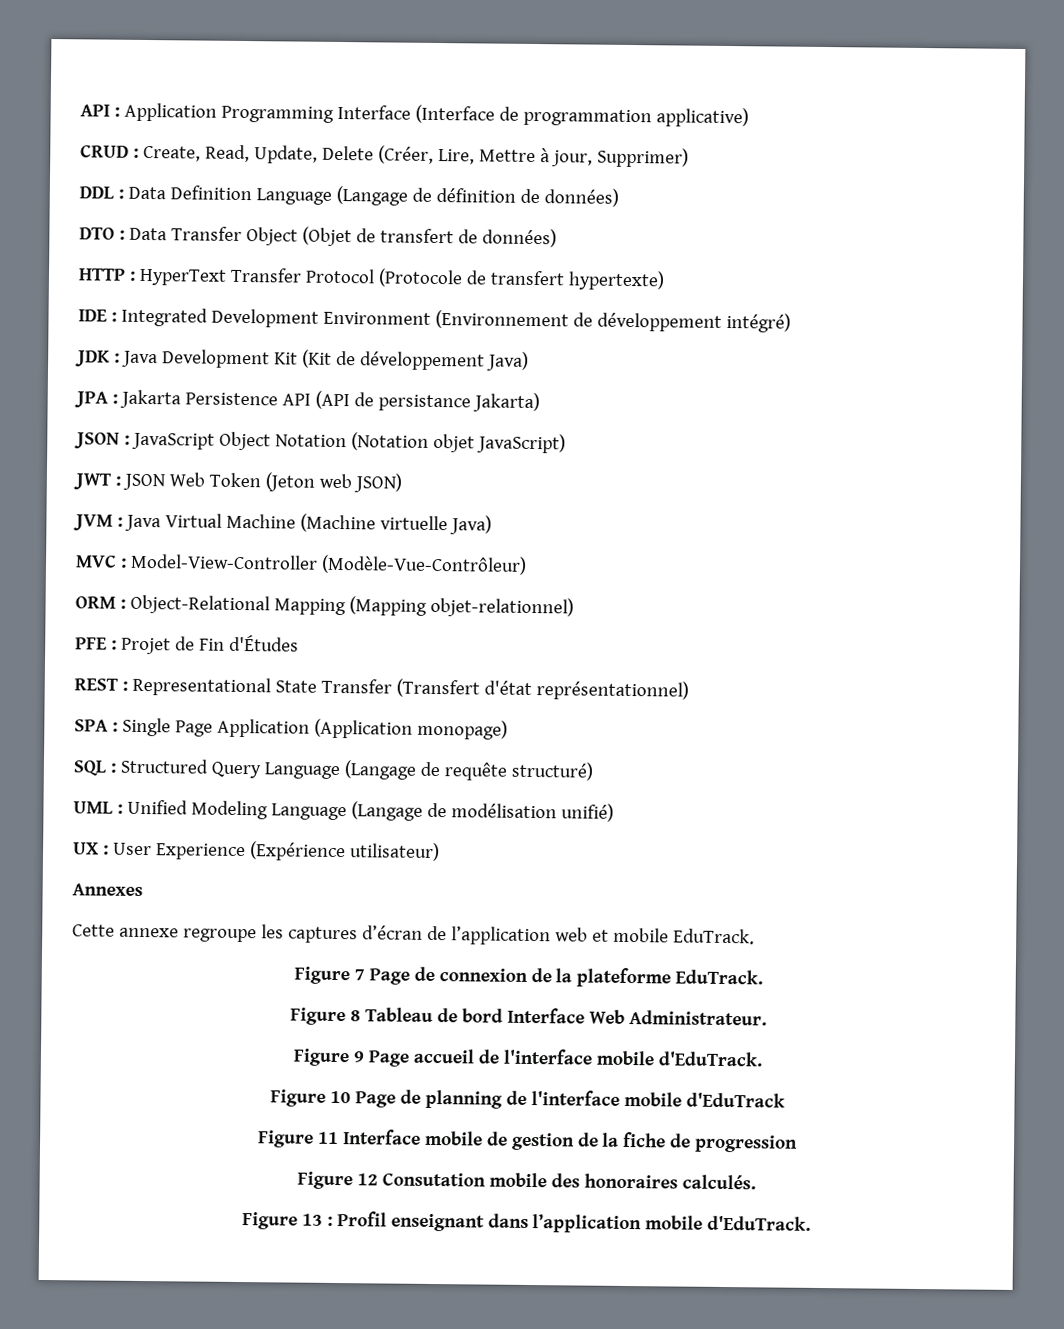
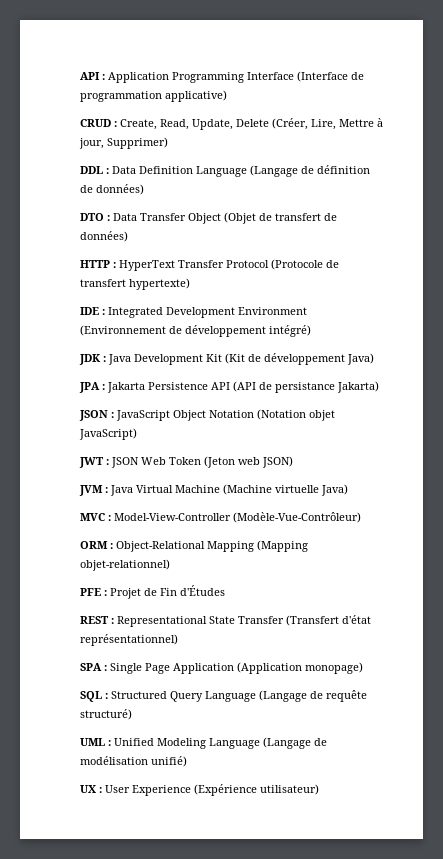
- Annexes
- Cette annexe regroupe les captures d’écran de l’application web et mobile EduTrack.
- Figure 7 Page de connexion de la plateforme EduTrack.
- Figure 8 Tableau de bord Interface Web Administrateur.
- Figure 9 Page accueil de l'interface mobile d'EduTrack.
- Figure 10 Page de planning de l'interface mobile d'EduTrack
- Figure 11 Interface mobile de gestion de la fiche de progression
- Figure 12 Consutation mobile des honoraires calculés.
- Figure 13 : Profil enseignant dans l’application mobile d'EduTrack.

